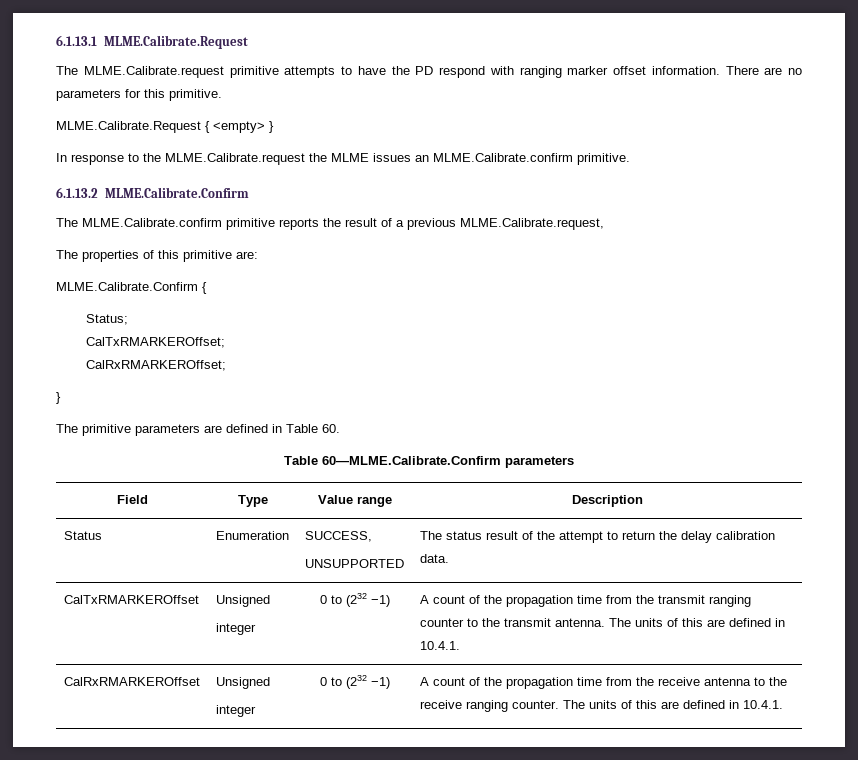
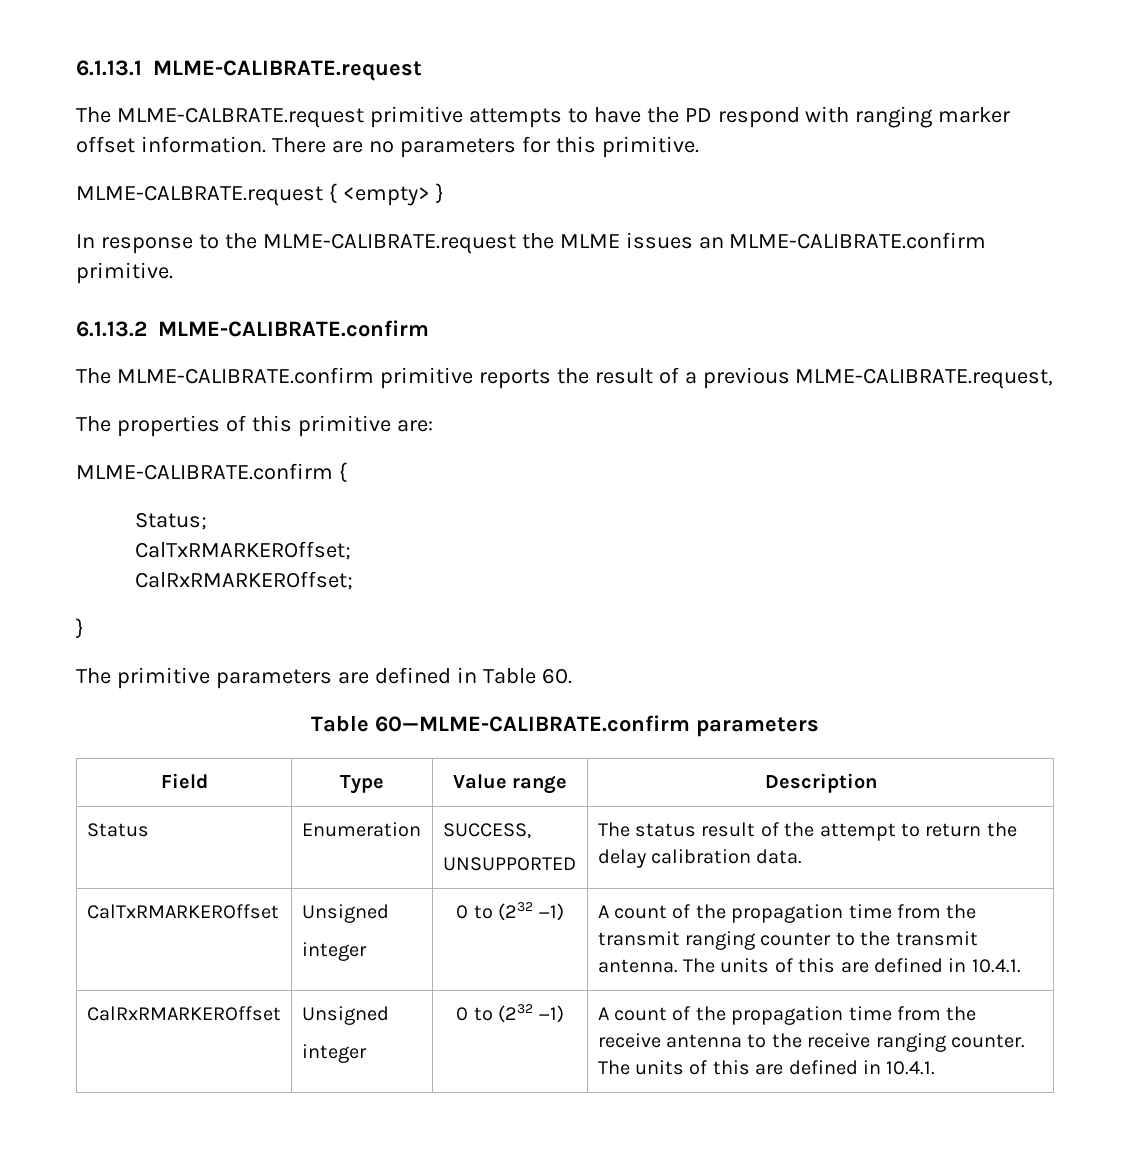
- 6.1.13.1 MLME.Calibrate.Request
- The MLME.Calibrate.request primitive attempts to have the PD respond with ranging marker offset information.
+ 6.1.13.1 MLME-CALIBRATE.request
+ The MLME-CALBRATE.request primitive attempts to have the PD respond with ranging marker offset information.
- MLME.Calibrate.Request { <empty> }
+ MLME-CALBRATE.request { <empty> }
- In response to the MLME.Calibrate.request the MLME issues an MLME.Calibrate.confirm primitive.
+ In response to the MLME-CALIBRATE.request the MLME issues an MLME-CALIBRATE.confirm primitive.
- 6.1.13.2 MLME.Calibrate.Confirm
- The MLME.Calibrate.confirm primitive reports the result of a previous MLME.Calibrate.request,
+ 6.1.13.2 MLME-CALIBRATE.confirm
+ The MLME-CALIBRATE.confirm primitive reports the result of a previous MLME-CALIBRATE.request,
- MLME.Calibrate.Confirm {
+ MLME-CALIBRATE.confirm {
- Table 60—MLME.Calibrate.Confirm parameters
+ Table 60—MLME-CALIBRATE.confirm parameters

